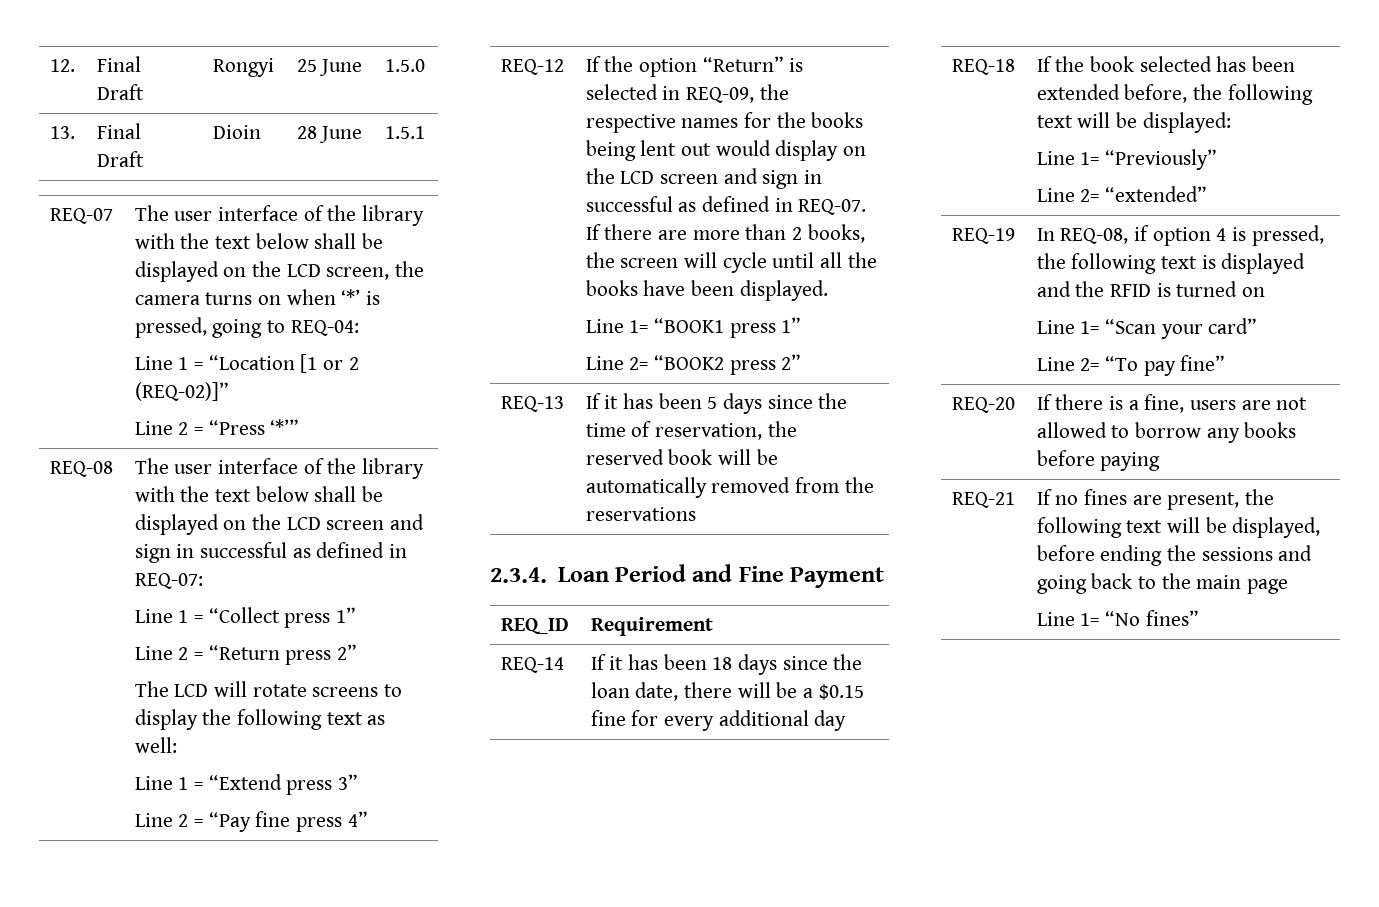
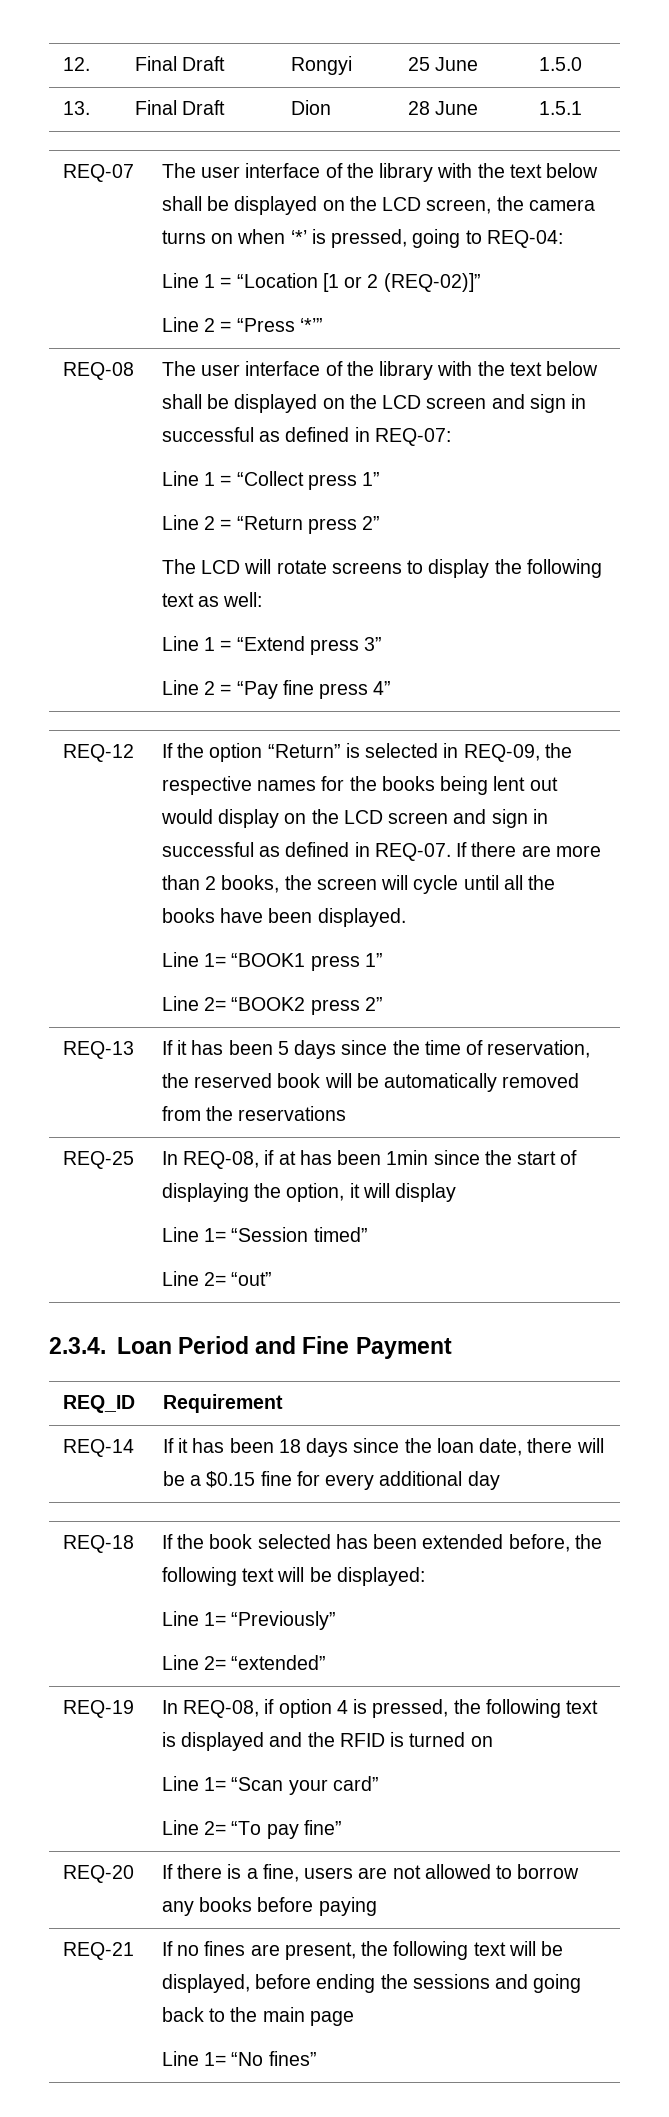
- 13. | Final Draft | Dioin | 28 June | 1.5.1
+ 13. | Final Draft | Dion | 28 June | 1.5.1
+ REQ-25 | In REQ-08, if at has been 1min since the start of displaying the option, it will display
+ Line 1= “Session timed”
+ Line 2= “out”

